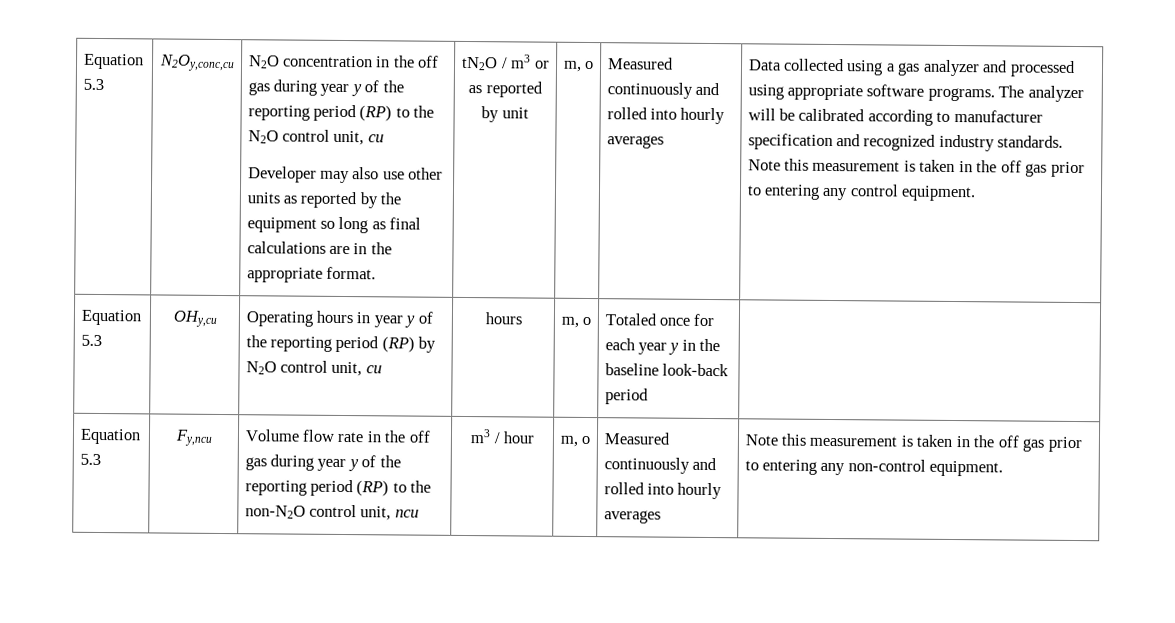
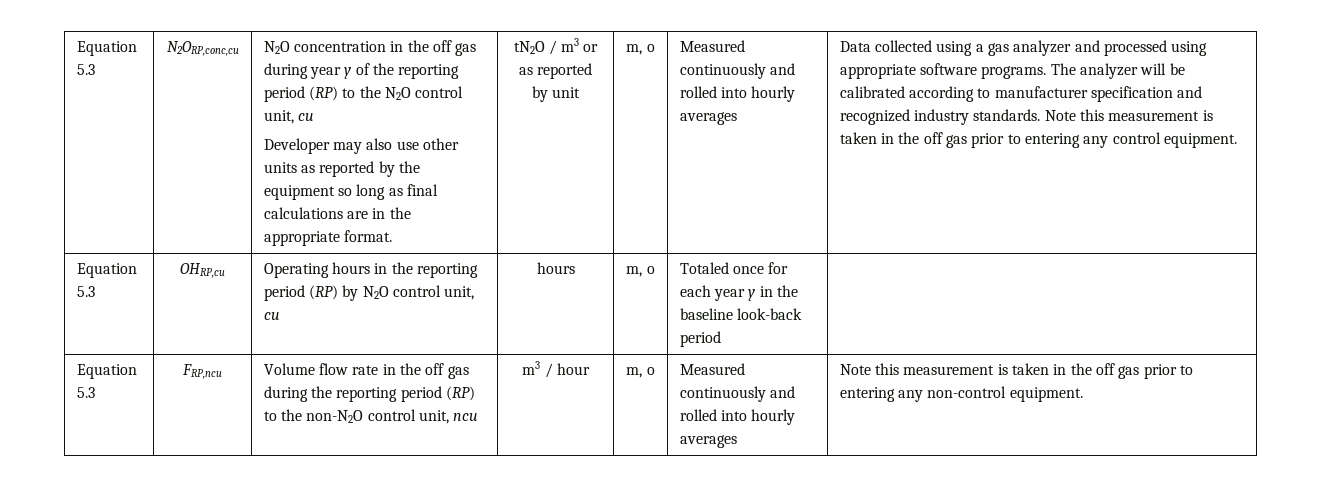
- Equation 5.3 | N2Oy,conc,cu
+ Equation 5.3 | N2ORP,conc,cu
- Equation 5.3 | OHy,cu | Operating hours in year y of the reporting period (RP) by N2O control unit, cu | hours | m, o | Totaled once for each year y in the baseline look-back period |
+ Equation 5.3 | OHRP,cu | Operating hours in the reporting period (RP) by N2O control unit, cu | hours | m, o | Totaled once for each year y in the baseline look-back period |
- Fy,ncu
+ FRP,ncu
- Volume flow rate in the off gas during year y of the reporting period (RP) to the non-N2O control unit, ncu
+ Volume flow rate in the off gas during the reporting period (RP) to the non-N2O control unit, ncu

